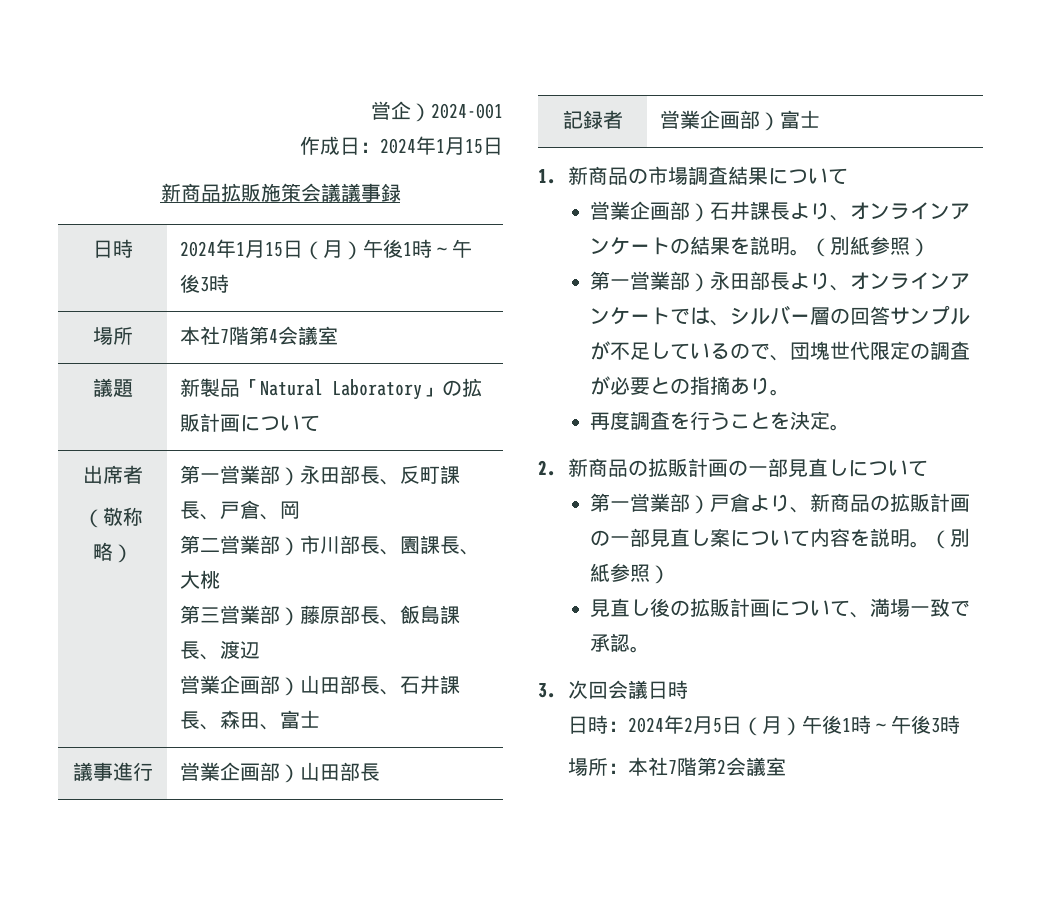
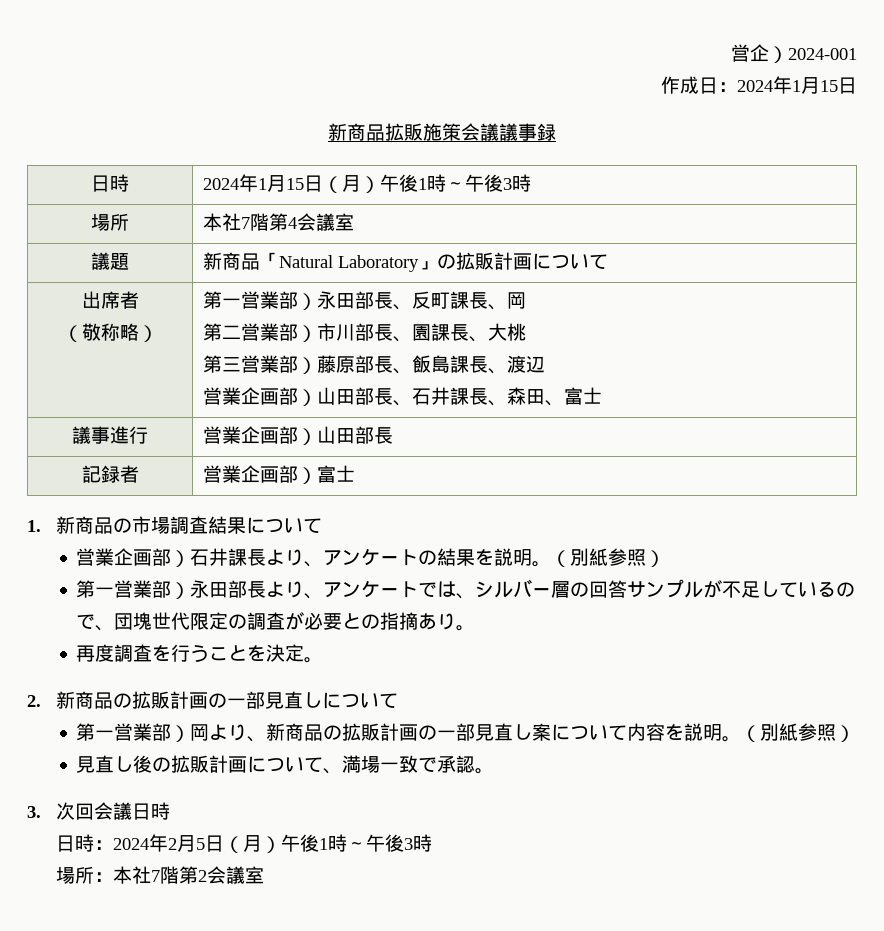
- 議題 | 新製品「Natural Laboratory」の拡販計画について
+ 議題 | 新商品「Natural Laboratory」の拡販計画について
- 第一営業部）永田部長、反町課長、戸倉、岡
+ 第一営業部）永田部長、反町課長、岡
- 営業企画部）石井課長より、オンラインアンケートの結果を説明。
+ 営業企画部）石井課長より、アンケートの結果を説明。
- 第一営業部）永田部長より、オンラインアンケートでは、シルバー層の回答サンプルが不足しているので、団塊世代限定の調査が必要との指摘あり。
+ 第一営業部）永田部長より、アンケートでは、シルバー層の回答サンプルが不足しているので、団塊世代限定の調査が必要との指摘あり。
- 第一営業部）戸倉より、新商品の拡販計画の一部見直し案について内容を説明。
+ 第一営業部）岡より、新商品の拡販計画の一部見直し案について内容を説明。

